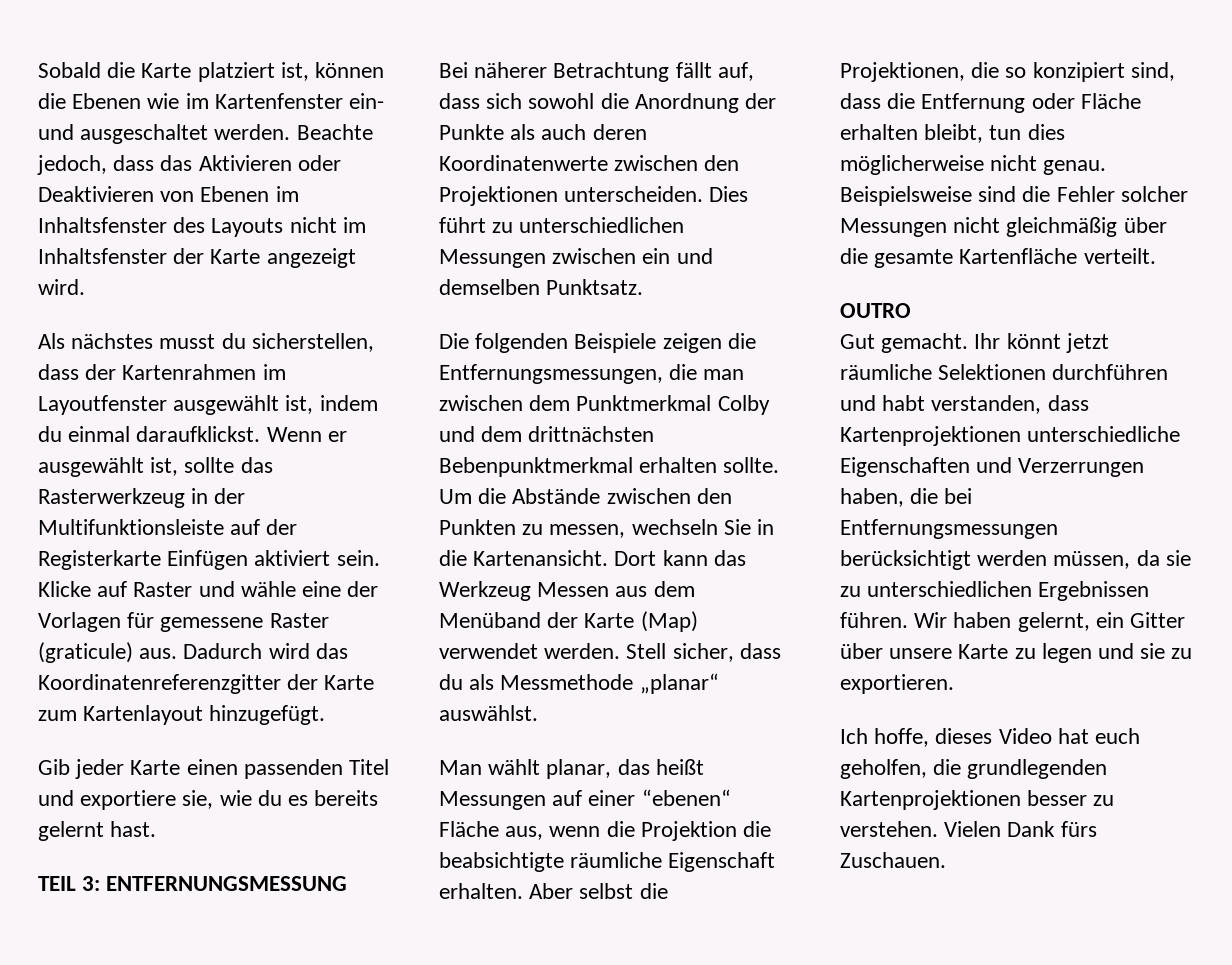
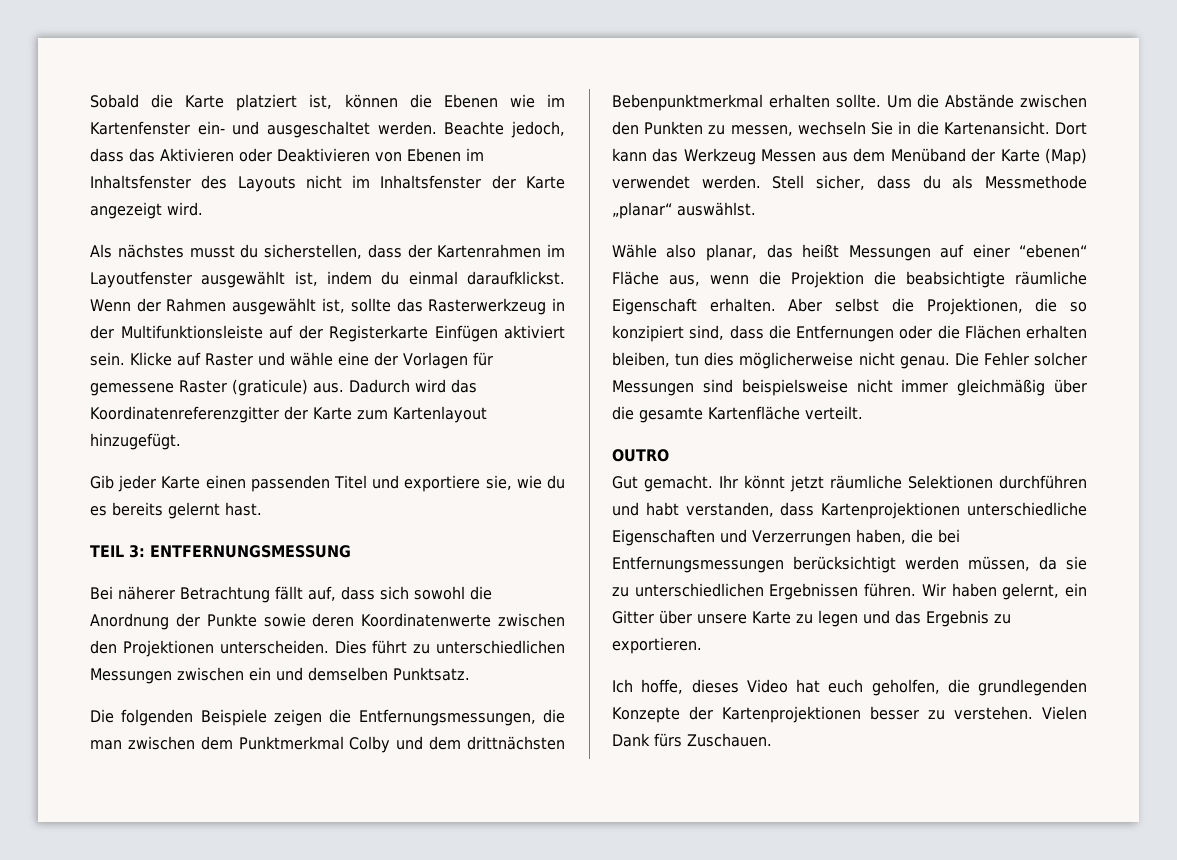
- Wenn er ausgewählt ist, sollte das Rasterwerkzeug in der Multifunktionsleiste auf der Registerkarte Einfügen aktiviert sein.
+ Wenn der Rahmen ausgewählt ist, sollte das Rasterwerkzeug in der Multifunktionsleiste auf der Registerkarte Einfügen aktiviert sein.
- Bei näherer Betrachtung fällt auf, dass sich sowohl die Anordnung der Punkte als auch deren Koordinatenwerte zwischen den Projektionen unterscheiden.
+ Bei näherer Betrachtung fällt auf, dass sich sowohl die Anordnung der Punkte sowie deren Koordinatenwerte zwischen den Projektionen unterscheiden.
- Man wählt planar, das heißt Messungen auf einer “ebenen“ Fläche aus, wenn die Projektion die beabsichtigte räumliche Eigenschaft erhalten.
+ Wähle also planar, das heißt Messungen auf einer “ebenen“ Fläche aus, wenn die Projektion die beabsichtigte räumliche Eigenschaft erhalten.
- Aber selbst die Projektionen, die so konzipiert sind, dass die Entfernung oder Fläche erhalten bleibt, tun dies möglicherweise nicht genau.
+ Aber selbst die Projektionen, die so konzipiert sind, dass die Entfernungen oder die Flächen erhalten bleiben, tun dies möglicherweise nicht genau.
- Beispielsweise sind die Fehler solcher Messungen nicht gleichmäßig über die gesamte Kartenfläche verteilt.
+ Die Fehler solcher Messungen sind beispielsweise nicht immer gleichmäßig über die gesamte Kartenfläche verteilt.
- Wir haben gelernt, ein Gitter über unsere Karte zu legen und sie zu exportieren.
+ Wir haben gelernt, ein Gitter über unsere Karte zu legen und das Ergebnis zu exportieren.
- Ich hoffe, dieses Video hat euch geholfen, die grundlegenden Kartenprojektionen besser zu verstehen.
+ Ich hoffe, dieses Video hat euch geholfen, die grundlegenden Konzepte der Kartenprojektionen besser zu verstehen.

